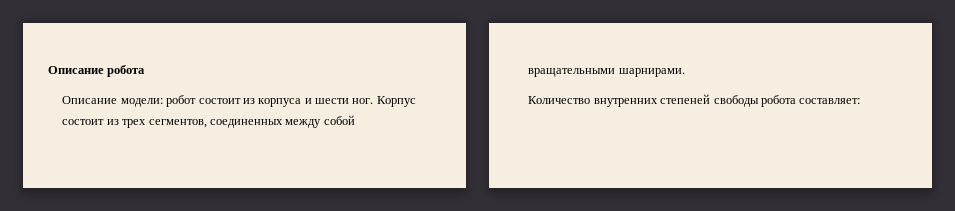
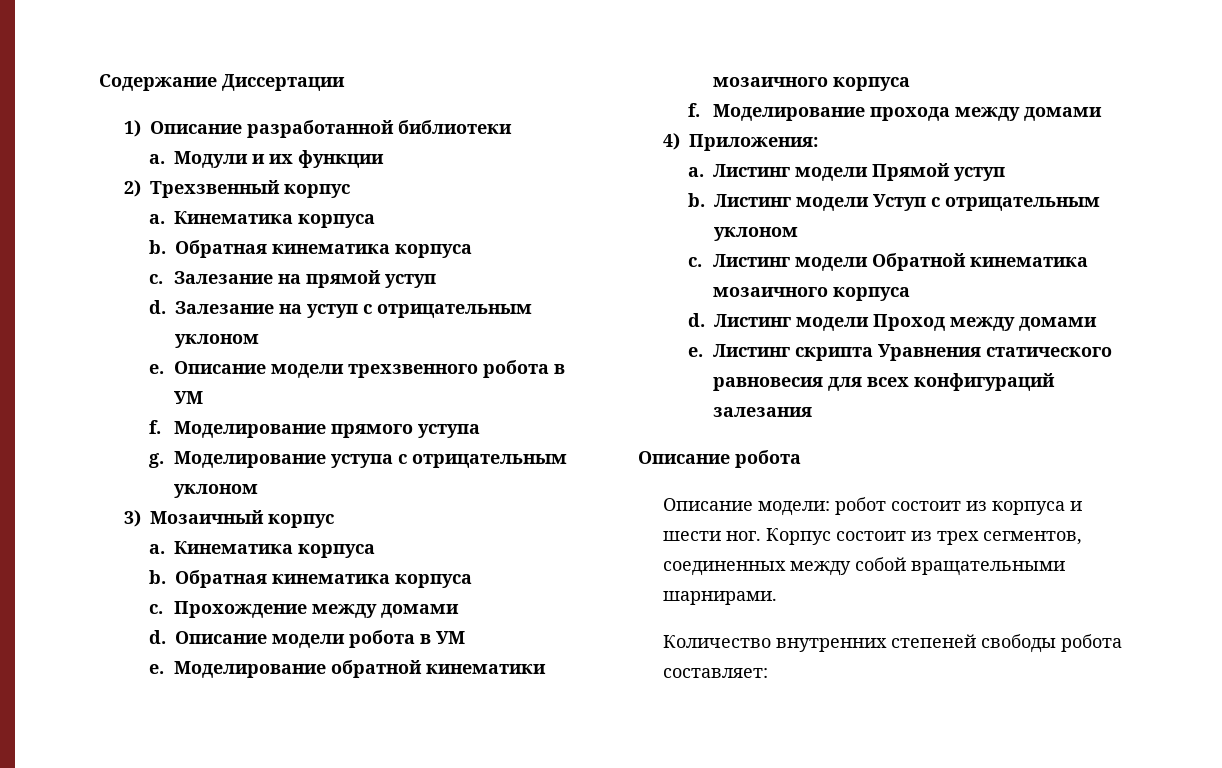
+ Содержание Диссертации
+ 1) Описание разработанной библиотеки
+ a. Модули и их функции
+ 2) Трехзвенный корпус
+ a. Кинематика корпуса
+ b. Обратная кинематика корпуса
+ c. Залезание на прямой уступ
+ d. Залезание на уступ с отрицательным уклоном
+ e. Описание модели трехзвенного робота в УМ
+ f. Моделирование прямого уступа
+ g. Моделирование уступа с отрицательным уклоном
+ 3) Мозаичный корпус
+ a. Кинематика корпуса
+ b. Обратная кинематика корпуса
+ c. Прохождение между домами
+ d. Описание модели робота в УМ
+ e. Моделирование обратной кинематики мозаичного корпуса
+ f. Моделирование прохода между домами
+ 4) Приложения:
+ a. Листинг модели Прямой уступ
+ b. Листинг модели Уступ с отрицательным уклоном
+ c. Листинг модели Обратной кинематика мозаичного корпуса
+ d. Листинг модели Проход между домами
+ e. Листинг скрипта Уравнения статического равновесия для всех конфигураций залезания

